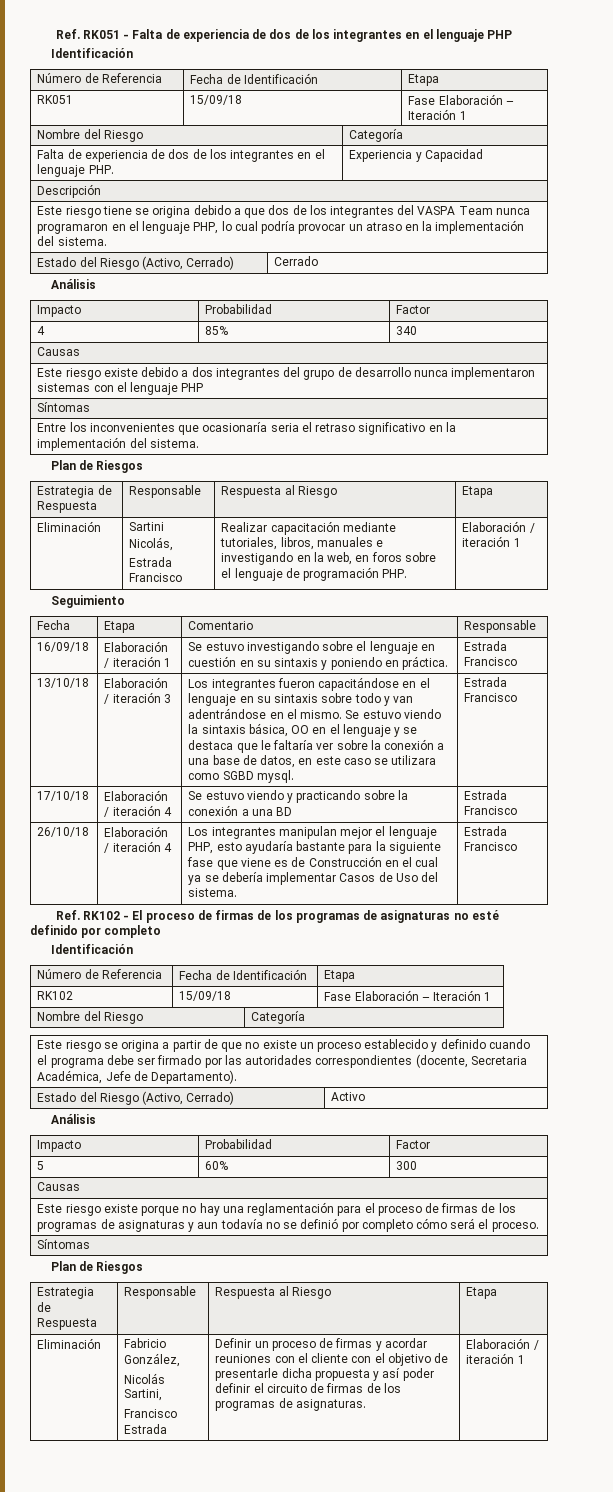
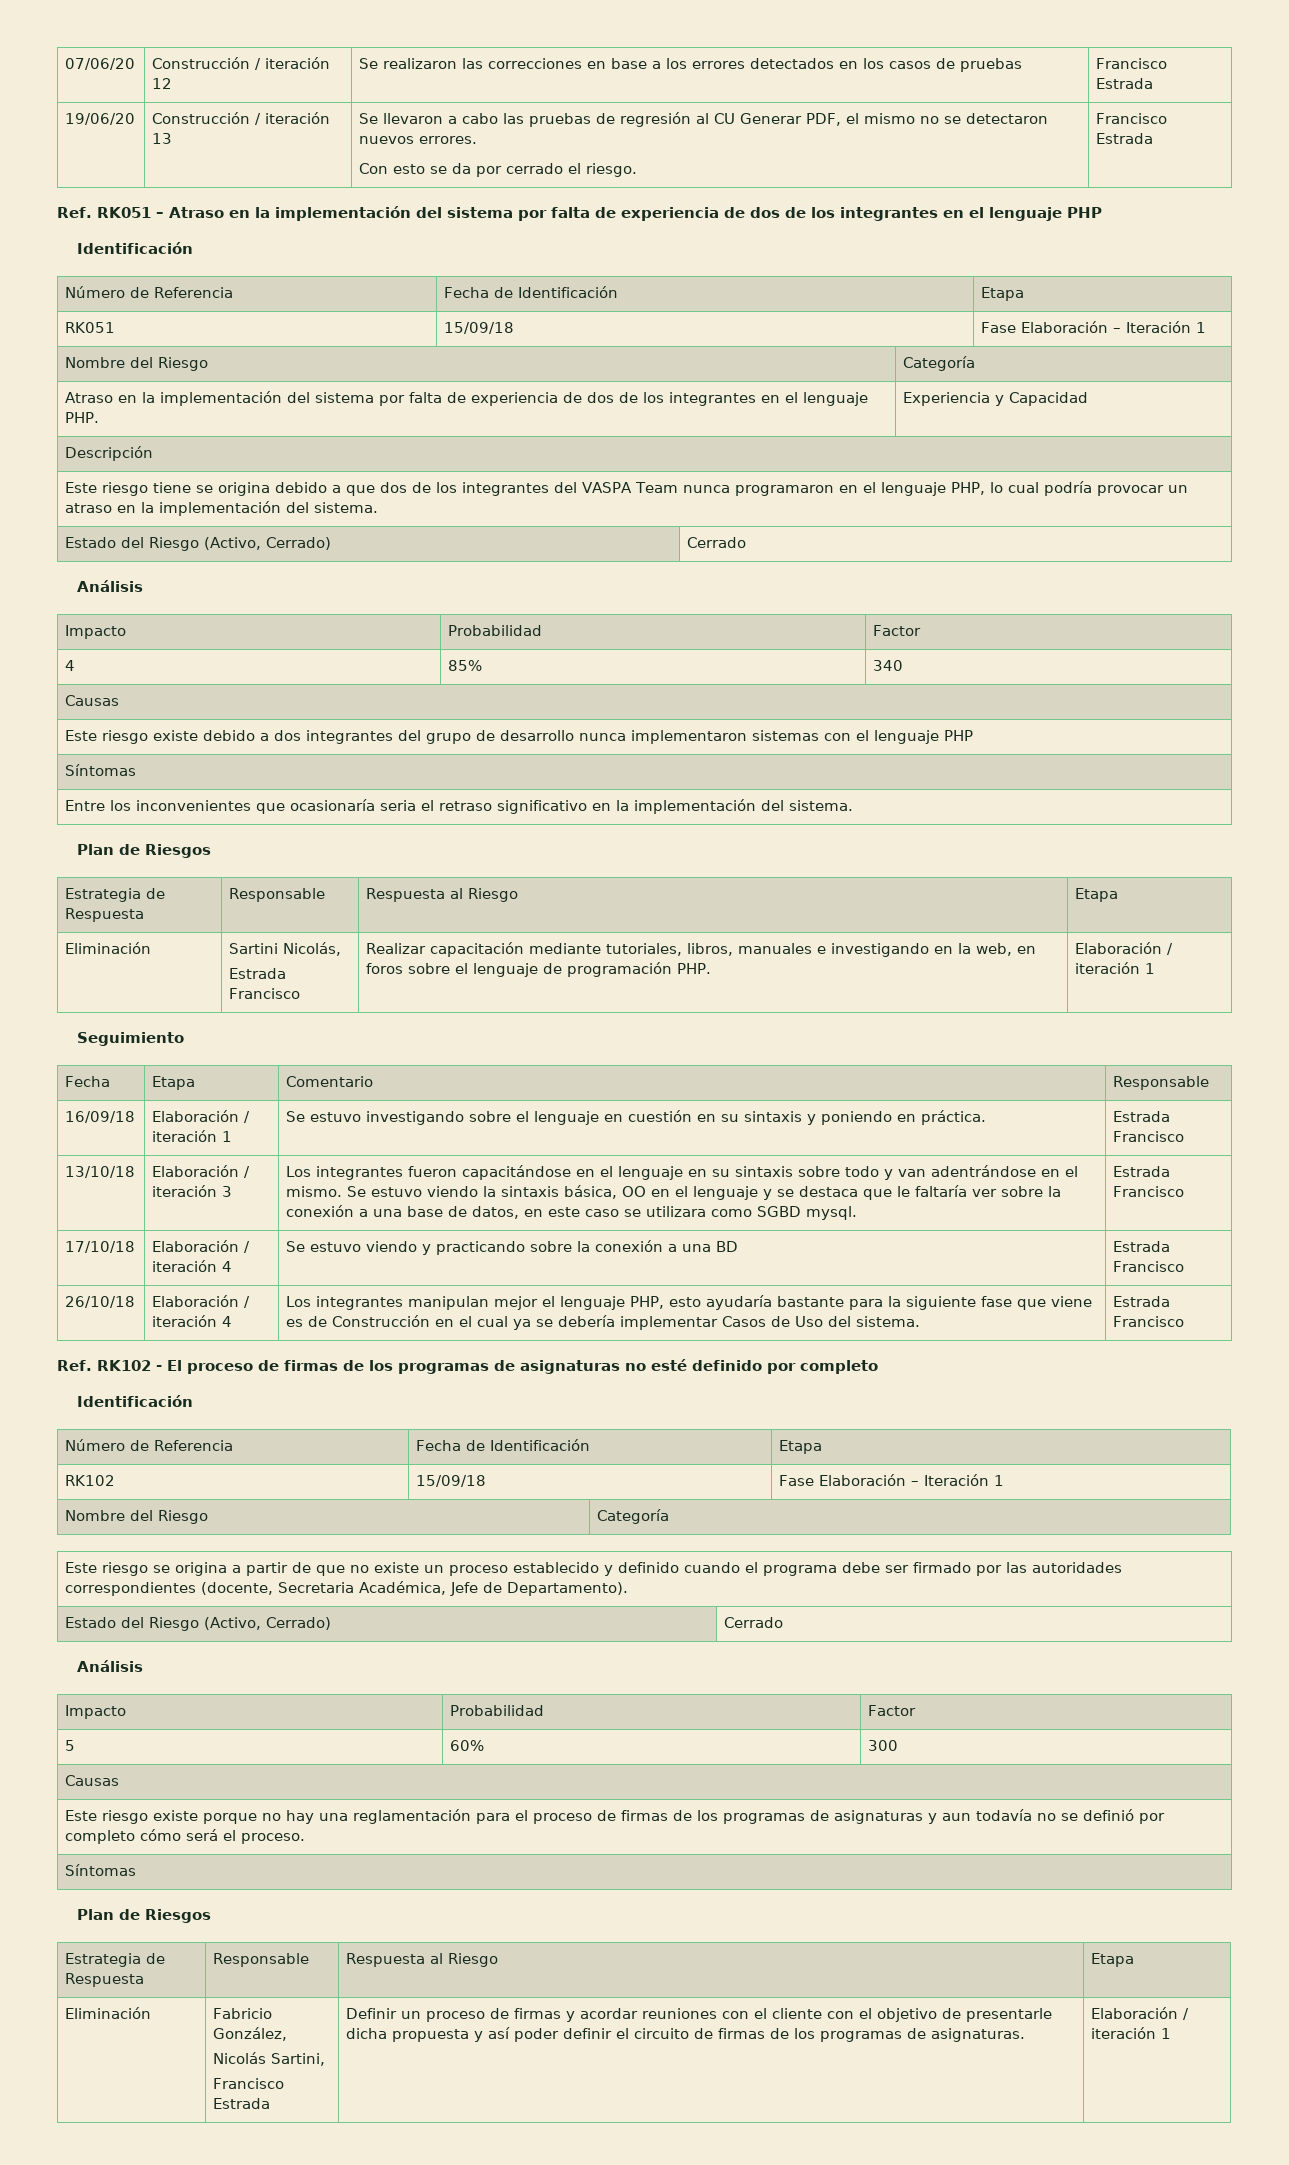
- Ref. RK051 - Falta de experiencia de dos de los integrantes en el lenguaje PHP
+ 07/06/20 | Construcción / iteración 12 | Se realizaron las correcciones en base a los errores detectados en los casos de pruebas | Francisco Estrada
+ 19/06/20 | Construcción / iteración 13 | Se llevaron a cabo las pruebas de regresión al CU Generar PDF, el mismo no se detectaron nuevos errores.
+ Con esto se da por cerrado el riesgo. | Francisco Estrada
+ Ref. RK051 – Atraso en la implementación del sistema por falta de experiencia de dos de los integrantes en el lenguaje PHP
- Falta de experiencia de dos de los integrantes en el lenguaje PHP. | Experiencia y Capacidad
+ Atraso en la implementación del sistema por falta de experiencia de dos de los integrantes en el lenguaje PHP. | Experiencia y Capacidad
  Este riesgo se origina a partir de que no existe un proceso establecido y definido cuando el programa debe ser firmado por las autoridades correspondientes (docente, Secretaria Académica, Jefe de Departamento).
- Estado del Riesgo (Activo, Cerrado) | Activo
+ Estado del Riesgo (Activo, Cerrado) | Cerrado

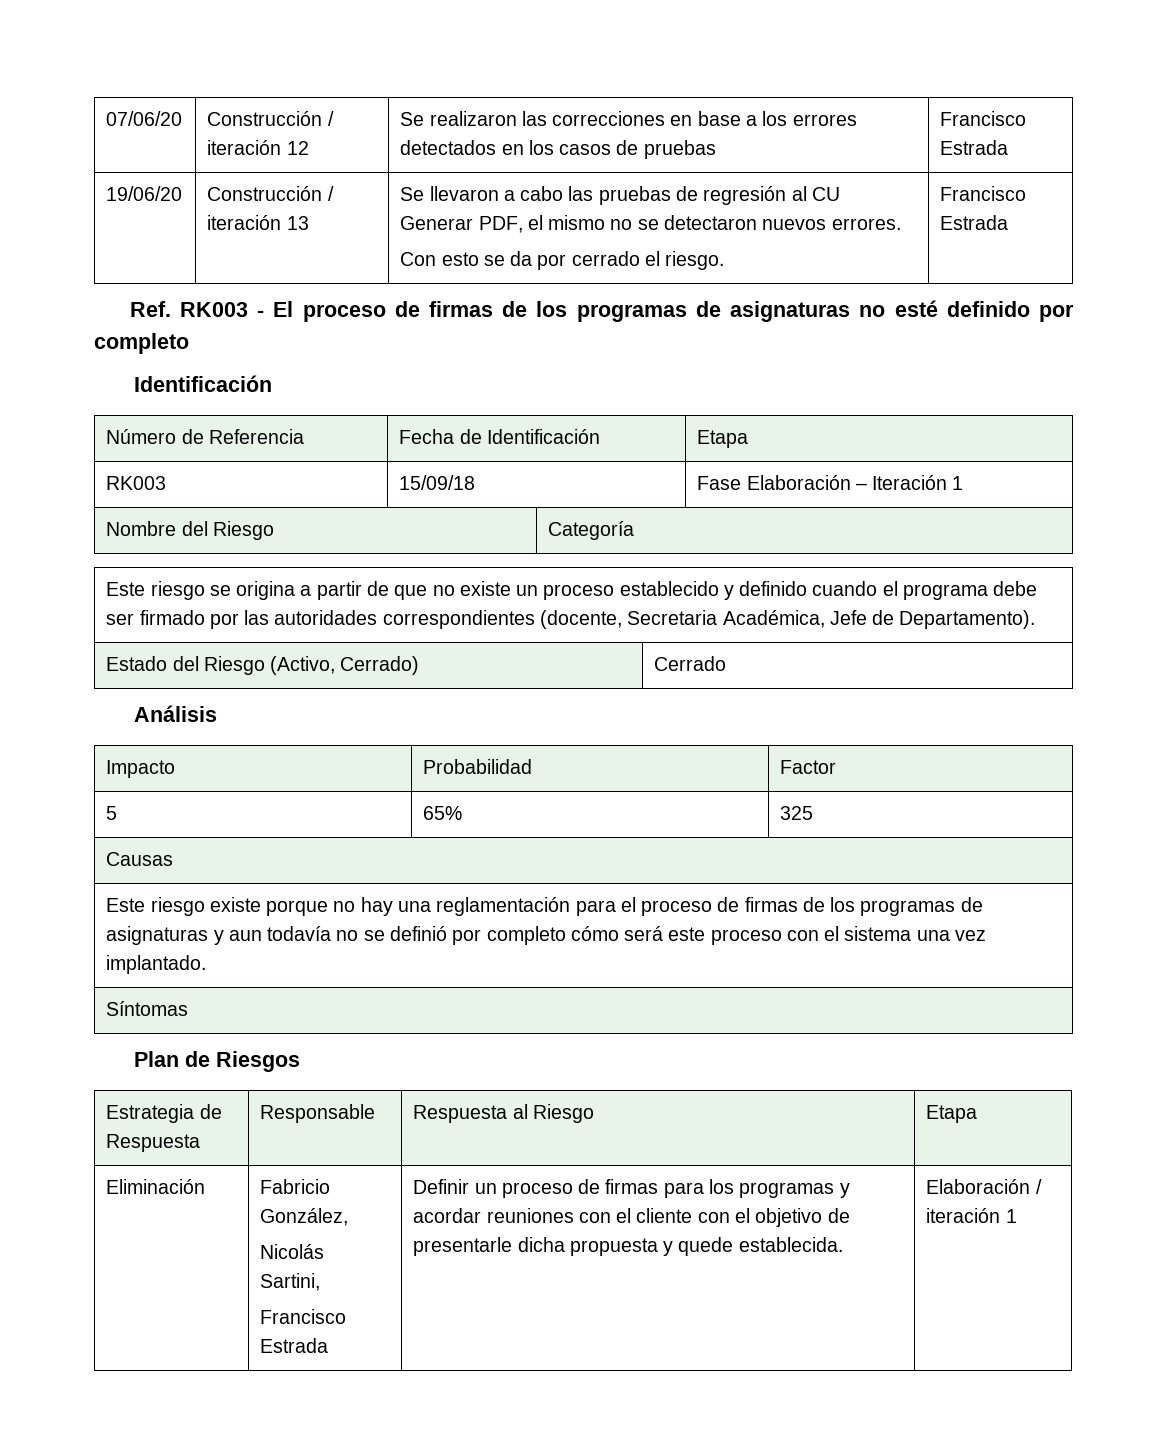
- Ref. RK051 – Atraso en la implementación del sistema por falta de experiencia de dos de los integrantes en el lenguaje PHP
- Identificación
- Número de Referencia | Fecha de Identificación | Etapa
- RK051 | 15/09/18 | Fase Elaboración – Iteración 1
- Nombre del Riesgo | Categoría
- Atraso en la implementación del sistema por falta de experiencia de dos de los integrantes en el lenguaje PHP. | Experiencia y Capacidad
- Descripción
- Este riesgo tiene se origina debido a que dos de los integrantes del VASPA Team nunca programaron en el lenguaje PHP, lo cual podría provocar un atraso en la implementación del sistema.
- Estado del Riesgo (Activo, Cerrado) | Cerrado
- Análisis
- Impacto | Probabilidad | Factor
- 4 | 85% | 340
- Causas
- Este riesgo existe debido a dos integrantes del grupo de desarrollo nunca implementaron sistemas con el lenguaje PHP
- Síntomas
- Entre los inconvenientes que ocasionaría seria el retraso significativo en la implementación del sistema.
- Plan de Riesgos
- Estrategia de Respuesta | Responsable | Respuesta al Riesgo | Etapa
- Eliminación | Sartini Nicolás,
- Estrada Francisco | Realizar capacitación mediante tutoriales, libros, manuales e investigando en la web, en foros sobre el lenguaje de programación PHP. | Elaboración / iteración 1
- Seguimiento
- Fecha | Etapa | Comentario | Responsable
- 16/09/18 | Elaboración / iteración 1 | Se estuvo investigando sobre el lenguaje en cuestión en su sintaxis y poniendo en práctica. | Estrada Francisco
- 13/10/18 | Elaboración / iteración 3 | Los integrantes fueron capacitándose en el lenguaje en su sintaxis sobre todo y van adentrándose en el mismo. Se estuvo viendo la sintaxis básica, OO en el lenguaje y se destaca que le faltaría ver sobre la conexión a una base de datos, en este caso se utilizara como SGBD mysql. | Estrada Francisco
- 17/10/18 | Elaboración / iteración 4 | Se estuvo viendo y practicando sobre la conexión a una BD | Estrada Francisco
- 26/10/18 | Elaboración / iteración 4 | Los integrantes manipulan mejor el lenguaje PHP, esto ayudaría bastante para la siguiente fase que viene es de Construcción en el cual ya se debería implementar Casos de Uso del sistema. | Estrada Francisco
- Ref. RK102 - El proceso de firmas de los programas de asignaturas no esté definido por completo
+ Ref. RK003 - El proceso de firmas de los programas de asignaturas no esté definido por completo
- RK102 | 15/09/18 | Fase Elaboración – Iteración 1
+ RK003 | 15/09/18 | Fase Elaboración – Iteración 1
- 5 | 60% | 300
+ 5 | 65% | 325
- Este riesgo existe porque no hay una reglamentación para el proceso de firmas de los programas de asignaturas y aun todavía no se definió por completo cómo será el proceso.
+ Este riesgo existe porque no hay una reglamentación para el proceso de firmas de los programas de asignaturas y aun todavía no se definió por completo cómo será este proceso con el sistema una vez implantado.
- Definir un proceso de firmas y acordar reuniones con el cliente con el objetivo de presentarle dicha propuesta y así poder definir el circuito de firmas de los programas de asignaturas.
+ Definir un proceso de firmas para los programas y acordar reuniones con el cliente con el objetivo de presentarle dicha propuesta y quede establecida.

